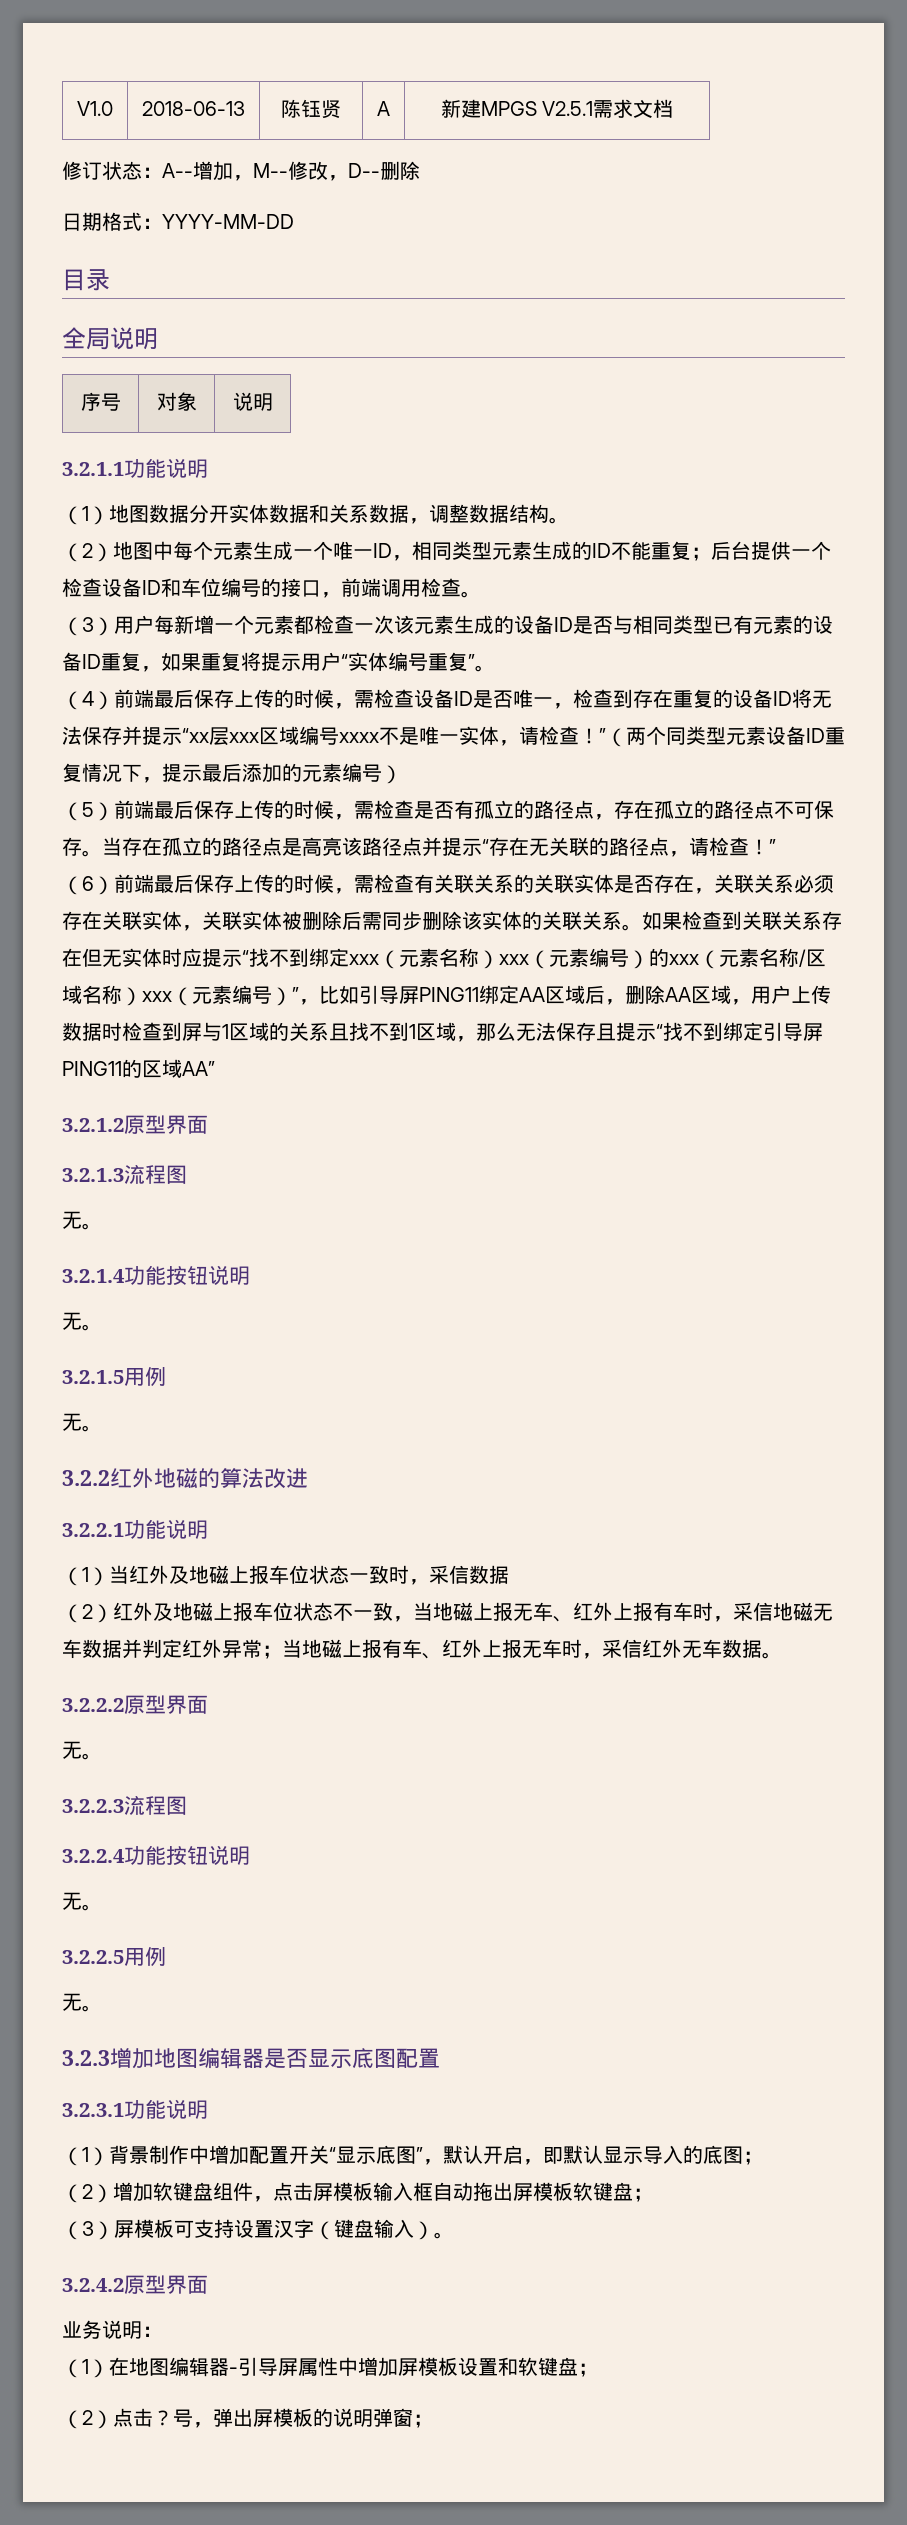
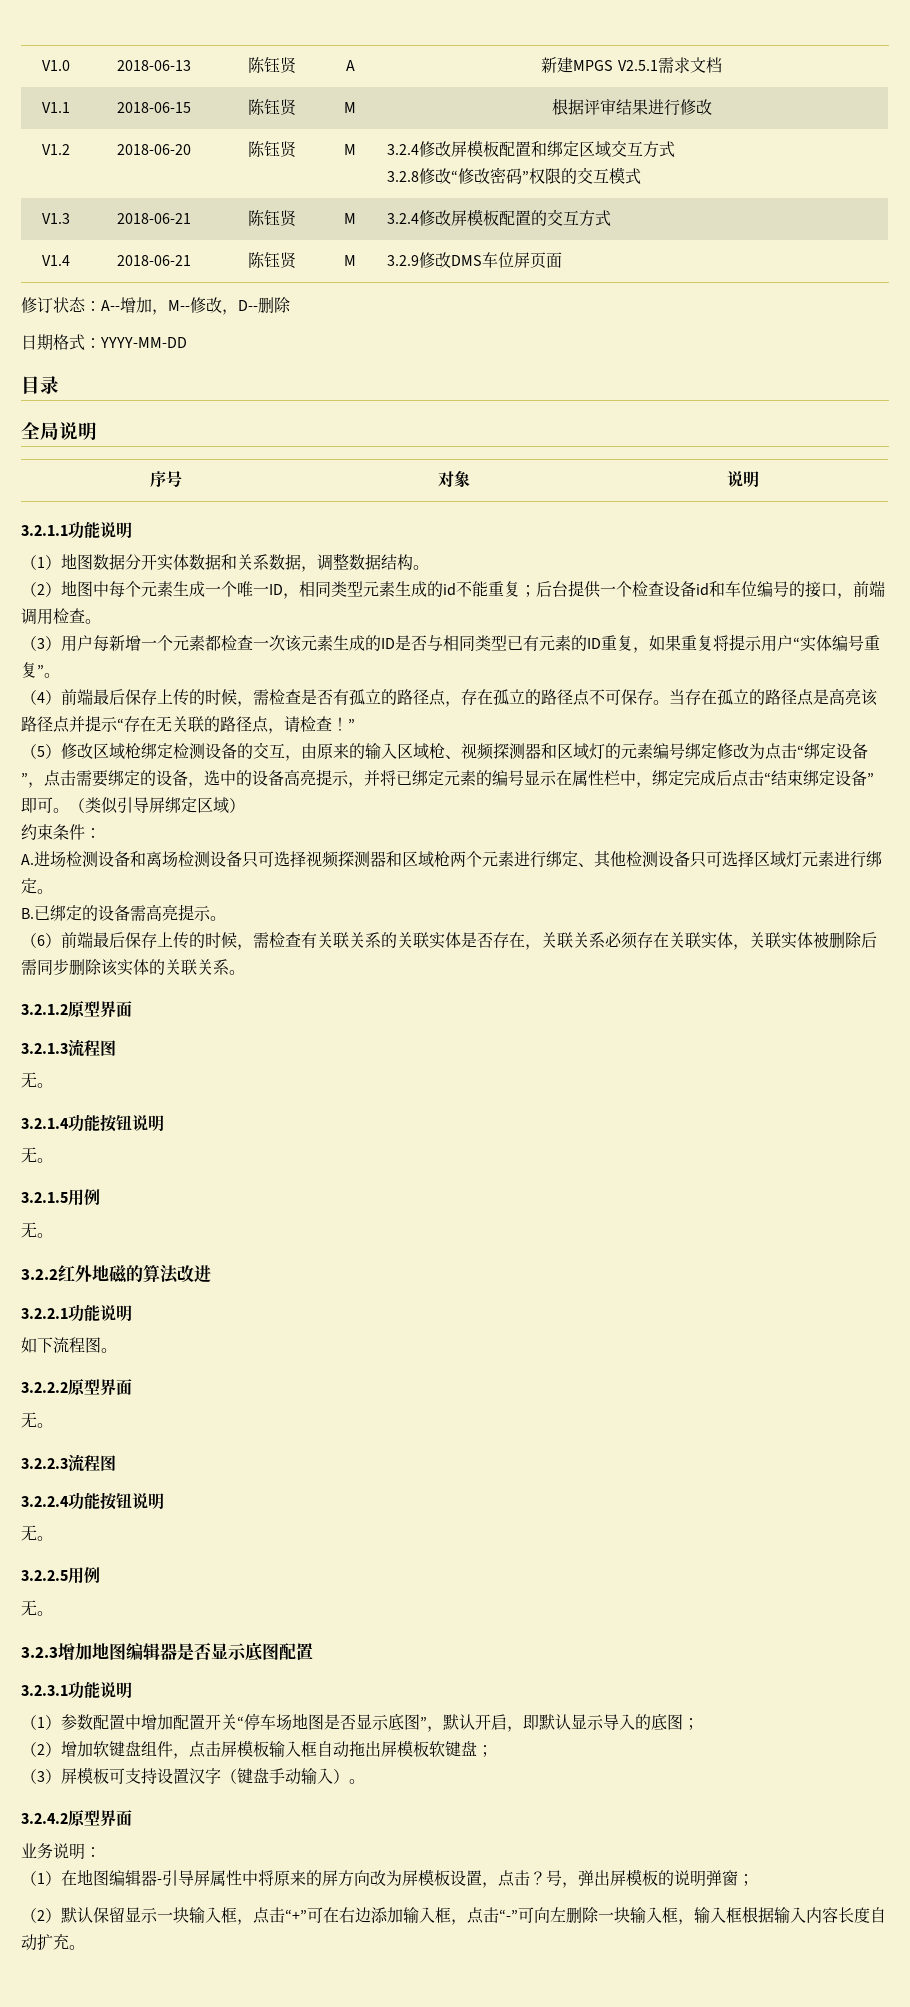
+ V1.1 | 2018-06-15 | 陈钰贤 | M | 根据评审结果进行修改
+ V1.2 | 2018-06-20 | 陈钰贤 | M | 3.2.4修改屏模板配置和绑定区域交互方式
+ 3.2.8修改“修改密码”权限的交互模式
+ V1.3 | 2018-06-21 | 陈钰贤 | M | 3.2.4修改屏模板配置的交互方式
+ V1.4 | 2018-06-21 | 陈钰贤 | M | 3.2.9修改DMS车位屏页面
- （2）地图中每个元素生成一个唯一ID，相同类型元素生成的ID不能重复；后台提供一个检查设备ID和车位编号的接口，前端调用检查。
+ （2）地图中每个元素生成一个唯一ID，相同类型元素生成的id不能重复；后台提供一个检查设备id和车位编号的接口，前端调用检查。
- （3）用户每新增一个元素都检查一次该元素生成的设备ID是否与相同类型已有元素的设备ID重复，如果重复将提示用户“实体编号重复”。
+ （3）用户每新增一个元素都检查一次该元素生成的ID是否与相同类型已有元素的ID重复，如果重复将提示用户“实体编号重复”。
- （4）前端最后保存上传的时候，需检查设备ID是否唯一，检查到存在重复的设备ID将无法保存并提示“xx层xxx区域编号xxxx不是唯一实体，请检查！”（两个同类型元素设备ID重复情况下，提示最后添加的元素编号）
- （5）前端最后保存上传的时候，需检查是否有孤立的路径点，存在孤立的路径点不可保存。
+ （4）前端最后保存上传的时候，需检查是否有孤立的路径点，存在孤立的路径点不可保存。
+ （5）修改区域枪绑定检测设备的交互，由原来的输入区域枪、视频探测器和区域灯的元素编号绑定修改为点击“绑定设备”，点击需要绑定的设备，选中的设备高亮提示，并将已绑定元素的编号显示在属性栏中，绑定完成后点击“结束绑定设备”即可。（类似引导屏绑定区域）
+ 约束条件：
+ A.进场检测设备和离场检测设备只可选择视频探测器和区域枪两个元素进行绑定、其他检测设备只可选择区域灯元素进行绑定。
+ B.已绑定的设备需高亮提示。
- 如果检查到关联关系存在但无实体时应提示“找不到绑定xxx（元素名称）xxx（元素编号）的xxx（元素名称/区域名称）xxx（元素编号）”，比如引导屏PING11绑定AA区域后，删除AA区域，用户上传数据时检查到屏与1区域的关系且找不到1区域，那么无法保存且提示“找不到绑定引导屏PING11的区域AA”
- （1）当红外及地磁上报车位状态一致时，采信数据
- （2）红外及地磁上报车位状态不一致，当地磁上报无车、红外上报有车时，采信地磁无车数据并判定红外异常；当地磁上报有车、红外上报无车时，采信红外无车数据。
+ 如下流程图。
- （1）背景制作中增加配置开关“显示底图”，默认开启，即默认显示导入的底图；
+ （1）参数配置中增加配置开关“停车场地图是否显示底图”，默认开启，即默认显示导入的底图；
- （3）屏模板可支持设置汉字（键盘输入）。
+ （3）屏模板可支持设置汉字（键盘手动输入）。
- （1）在地图编辑器-引导屏属性中增加屏模板设置和软键盘；
- （2）点击？
+ （1）在地图编辑器-引导屏属性中将原来的屏方向改为屏模板设置，点击？
+ （2）默认保留显示一块输入框，点击“+”可在右边添加输入框，点击“-”可向左删除一块输入框，输入框根据输入内容长度自动扩充。

